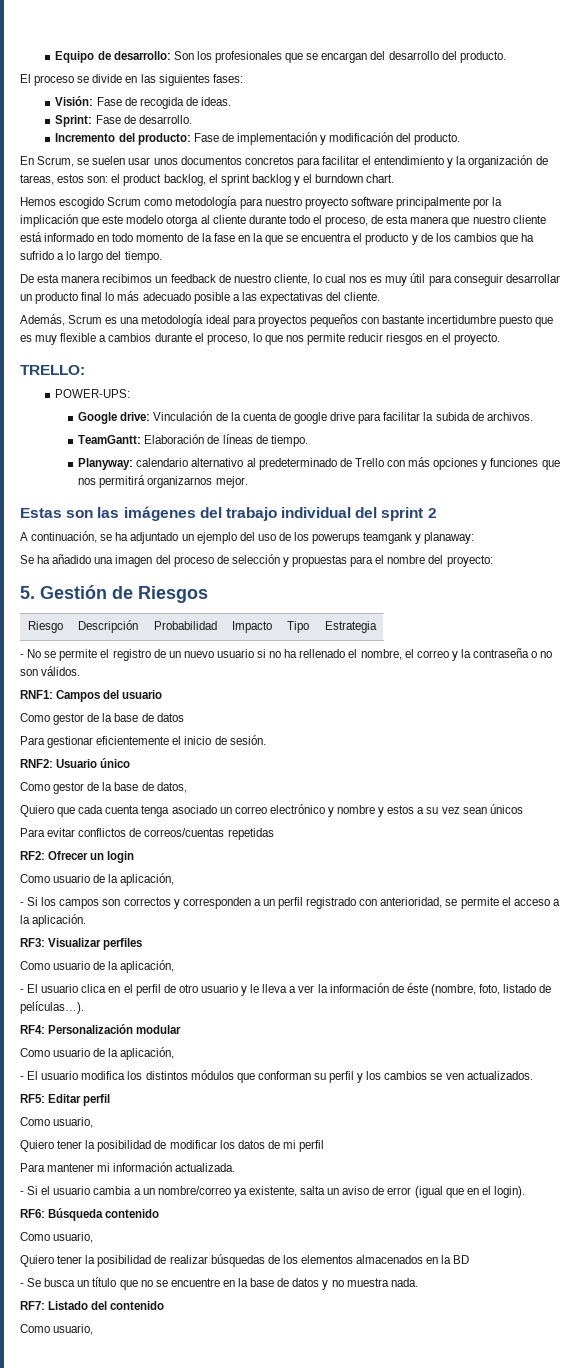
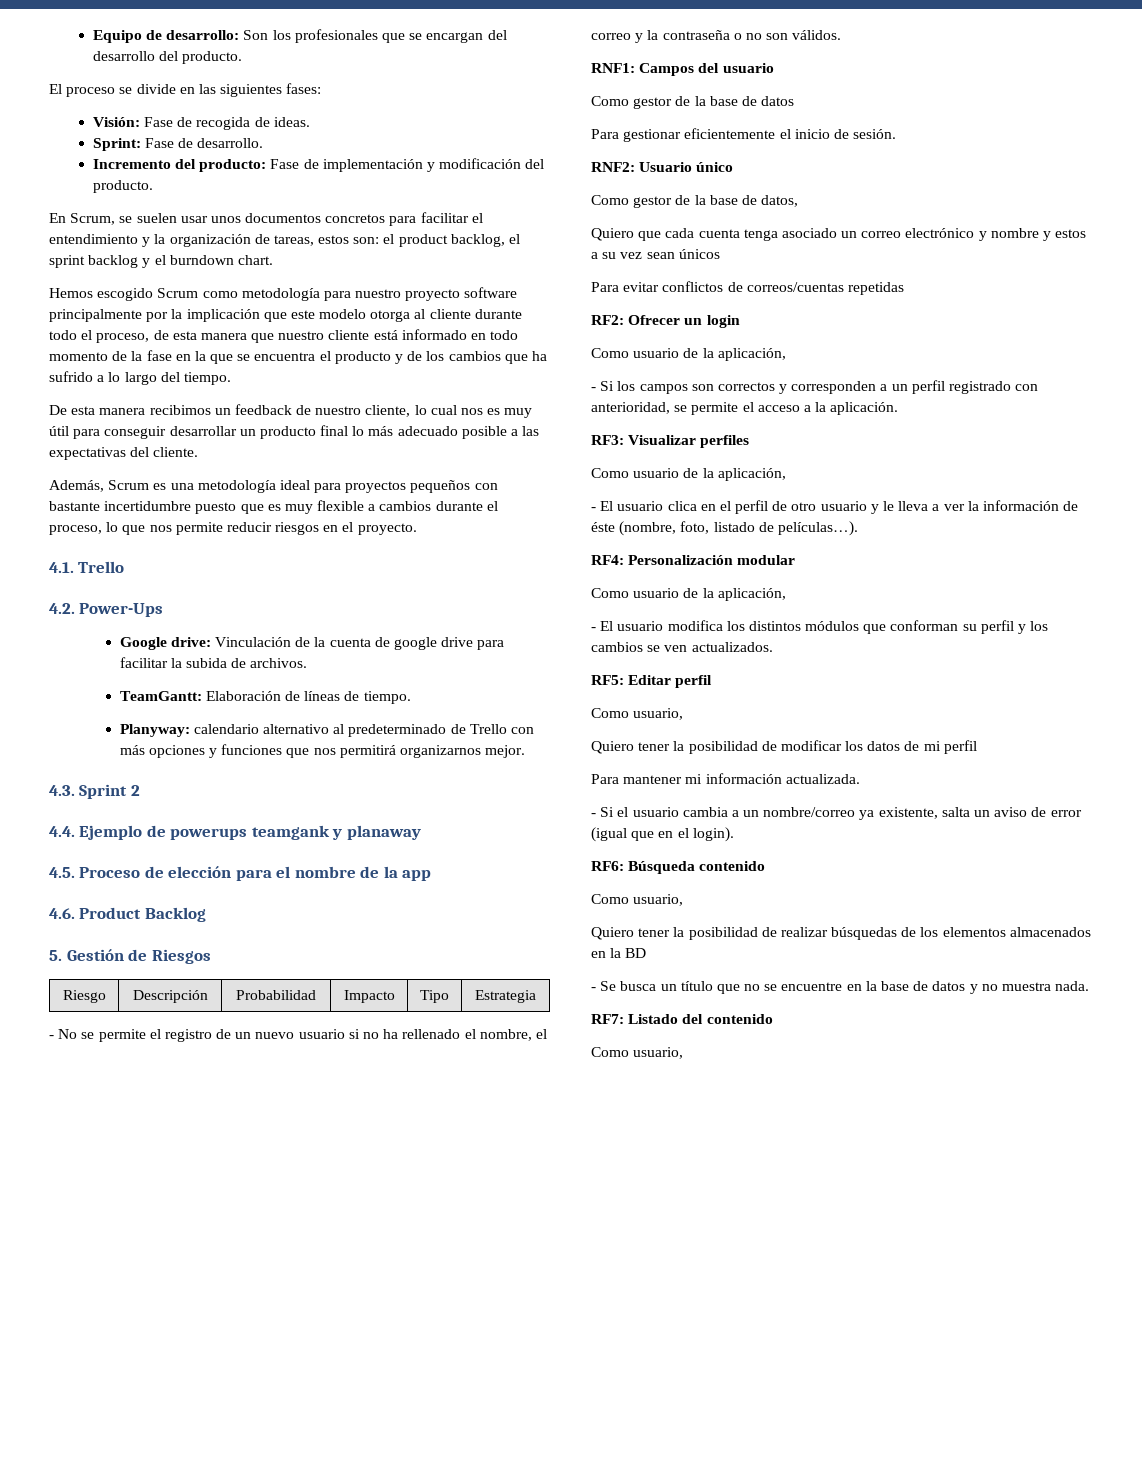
- TRELLO:
- POWER-UPS:
+ 4.1. Trello
+ 4.2. Power-Ups
- Estas son las imágenes del trabajo individual del sprint 2
- A continuación, se ha adjuntado un ejemplo del uso de los powerups teamgank y planaway:
- Se ha añadido una imagen del proceso de selección y propuestas para el nombre del proyecto:
+ 4.3. Sprint 2
+ 4.4. Ejemplo de powerups teamgank y planaway
+ 4.5. Proceso de elección para el nombre de la app
+ 4.6. Product Backlog

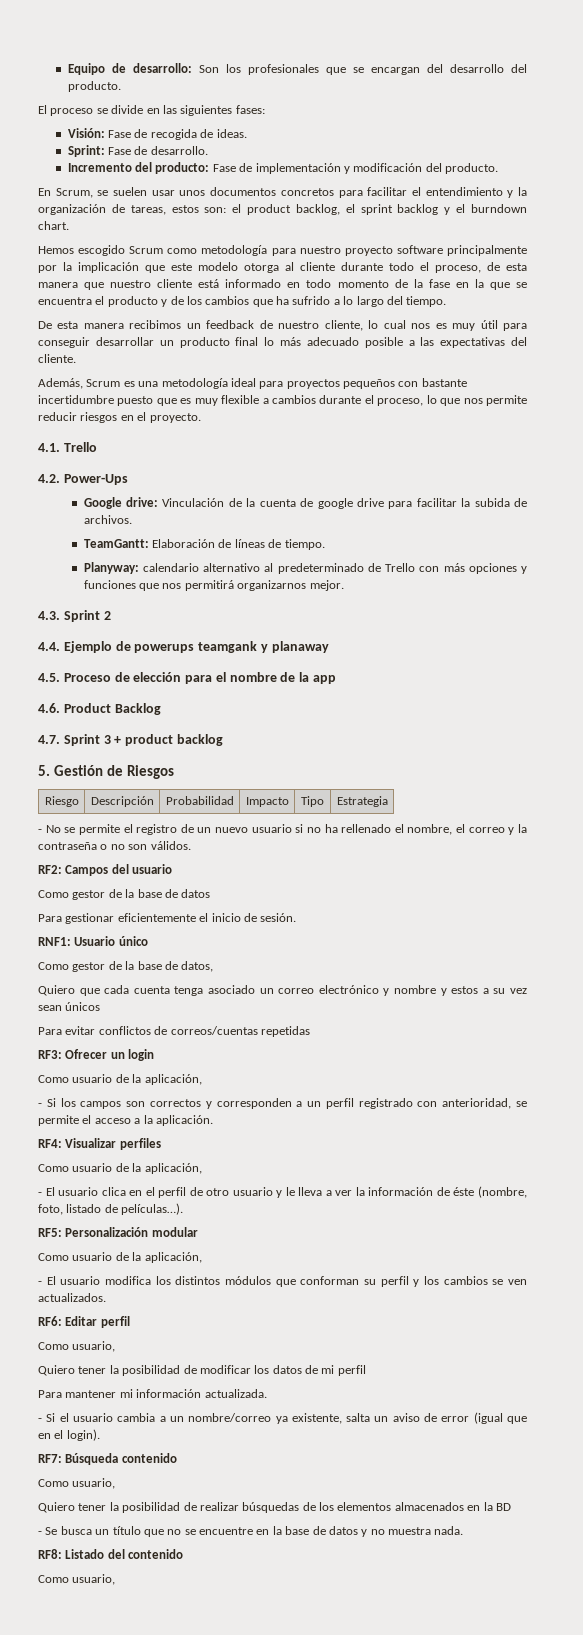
+ 4.7. Sprint 3 + product backlog
- RNF1: Campos del usuario
+ RF2: Campos del usuario
- RNF2: Usuario único
+ RNF1: Usuario único
- RF2: Ofrecer un login
+ RF3: Ofrecer un login
- RF3: Visualizar perfiles
+ RF4: Visualizar perfiles
- RF4: Personalización modular
+ RF5: Personalización modular
- RF5: Editar perfil
+ RF6: Editar perfil
- RF6: Búsqueda contenido
+ RF7: Búsqueda contenido
- RF7: Listado del contenido
+ RF8: Listado del contenido

